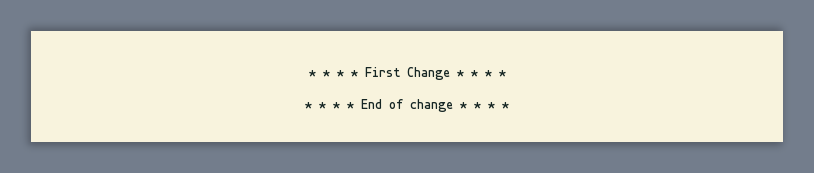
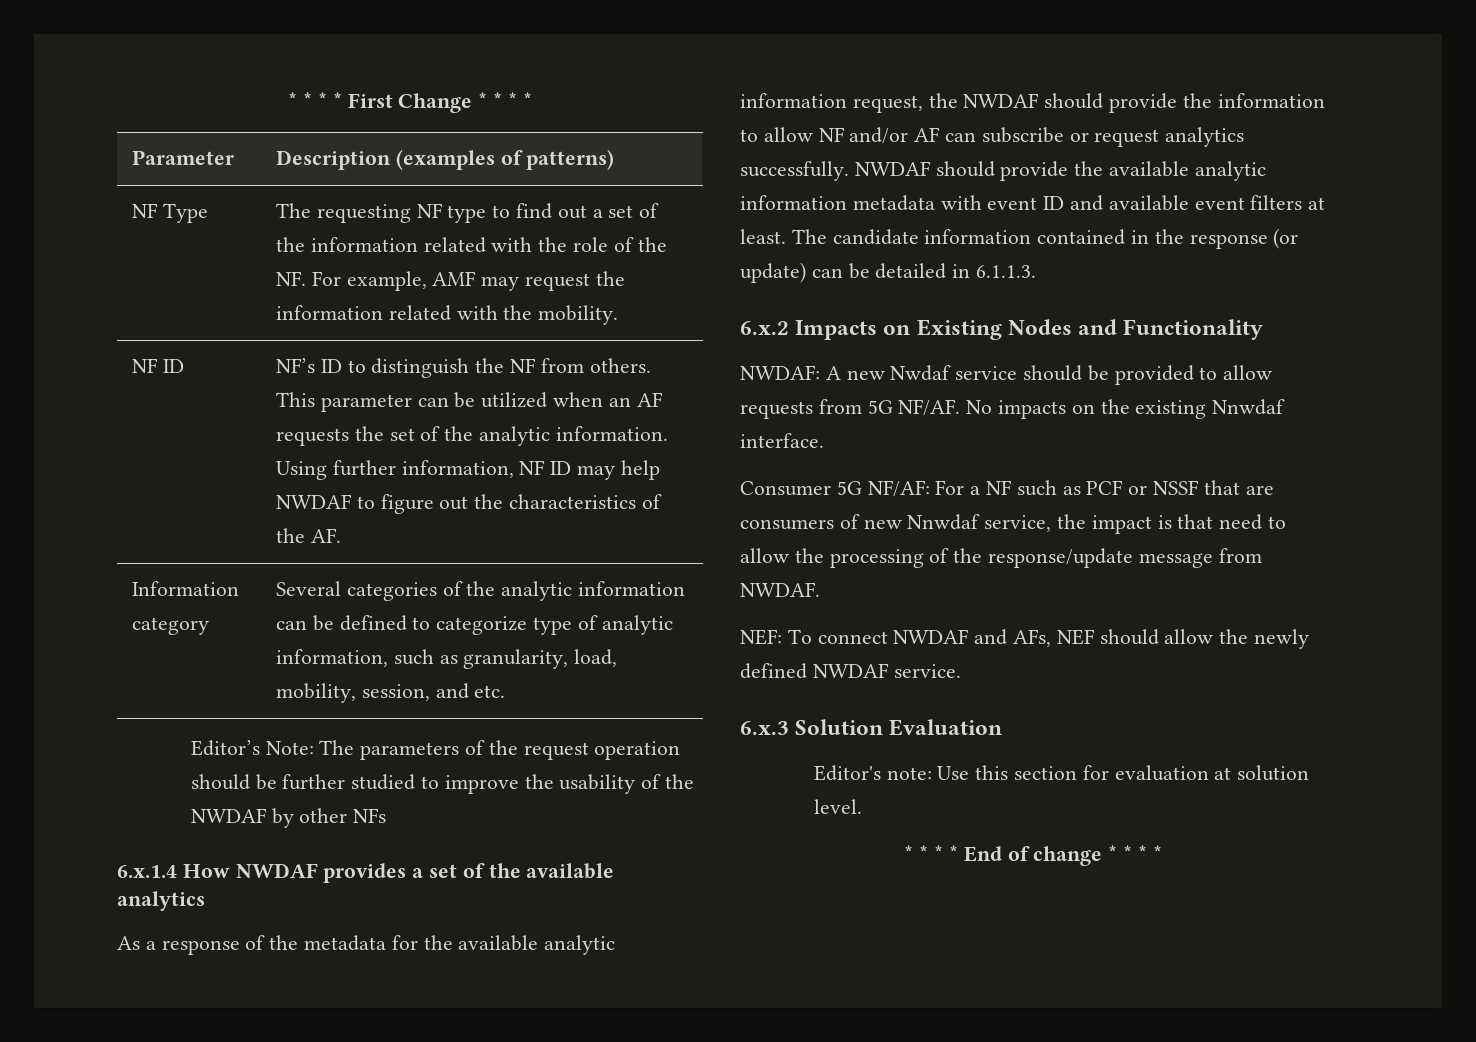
+ Parameter | Description (examples of patterns)
+ NF Type | The requesting NF type to find out a set of the information related with the role of the NF. For example, AMF may request the information related with the mobility.
+ NF ID | NF’s ID to distinguish the NF from others. This parameter can be utilized when an AF requests the set of the analytic information. Using further information, NF ID may help NWDAF to figure out the characteristics of the AF.
+ Information category | Several categories of the analytic information can be defined to categorize type of analytic information, such as granularity, load, mobility, session, and etc.
+ Editor’s Note: The parameters of the request operation should be further studied to improve the usability of the NWDAF by other NFs
+ 6.x.1.4 How NWDAF provides a set of the available analytics
+ As a response of the metadata for the available analytic information request, the NWDAF should provide the information to allow NF and/or AF can subscribe or request analytics successfully. NWDAF should provide the available analytic information metadata with event ID and available event filters at least. The candidate information contained in the response (or update) can be detailed in 6.1.1.3.
+ 6.x.2 Impacts on Existing Nodes and Functionality
+ NWDAF: A new Nwdaf service should be provided to allow requests from 5G NF/AF. No impacts on the existing Nnwdaf interface.
+ Consumer 5G NF/AF: For a NF such as PCF or NSSF that are consumers of new Nnwdaf service, the impact is that need to allow the processing of the response/update message from NWDAF.
+ NEF: To connect NWDAF and AFs, NEF should allow the newly defined NWDAF service.
+ 6.x.3 Solution Evaluation
+ Editor's note: Use this section for evaluation at solution level.

